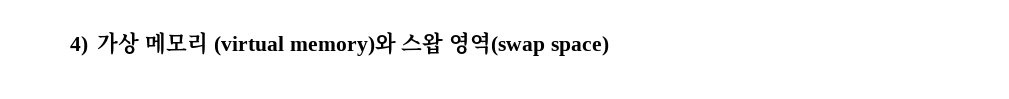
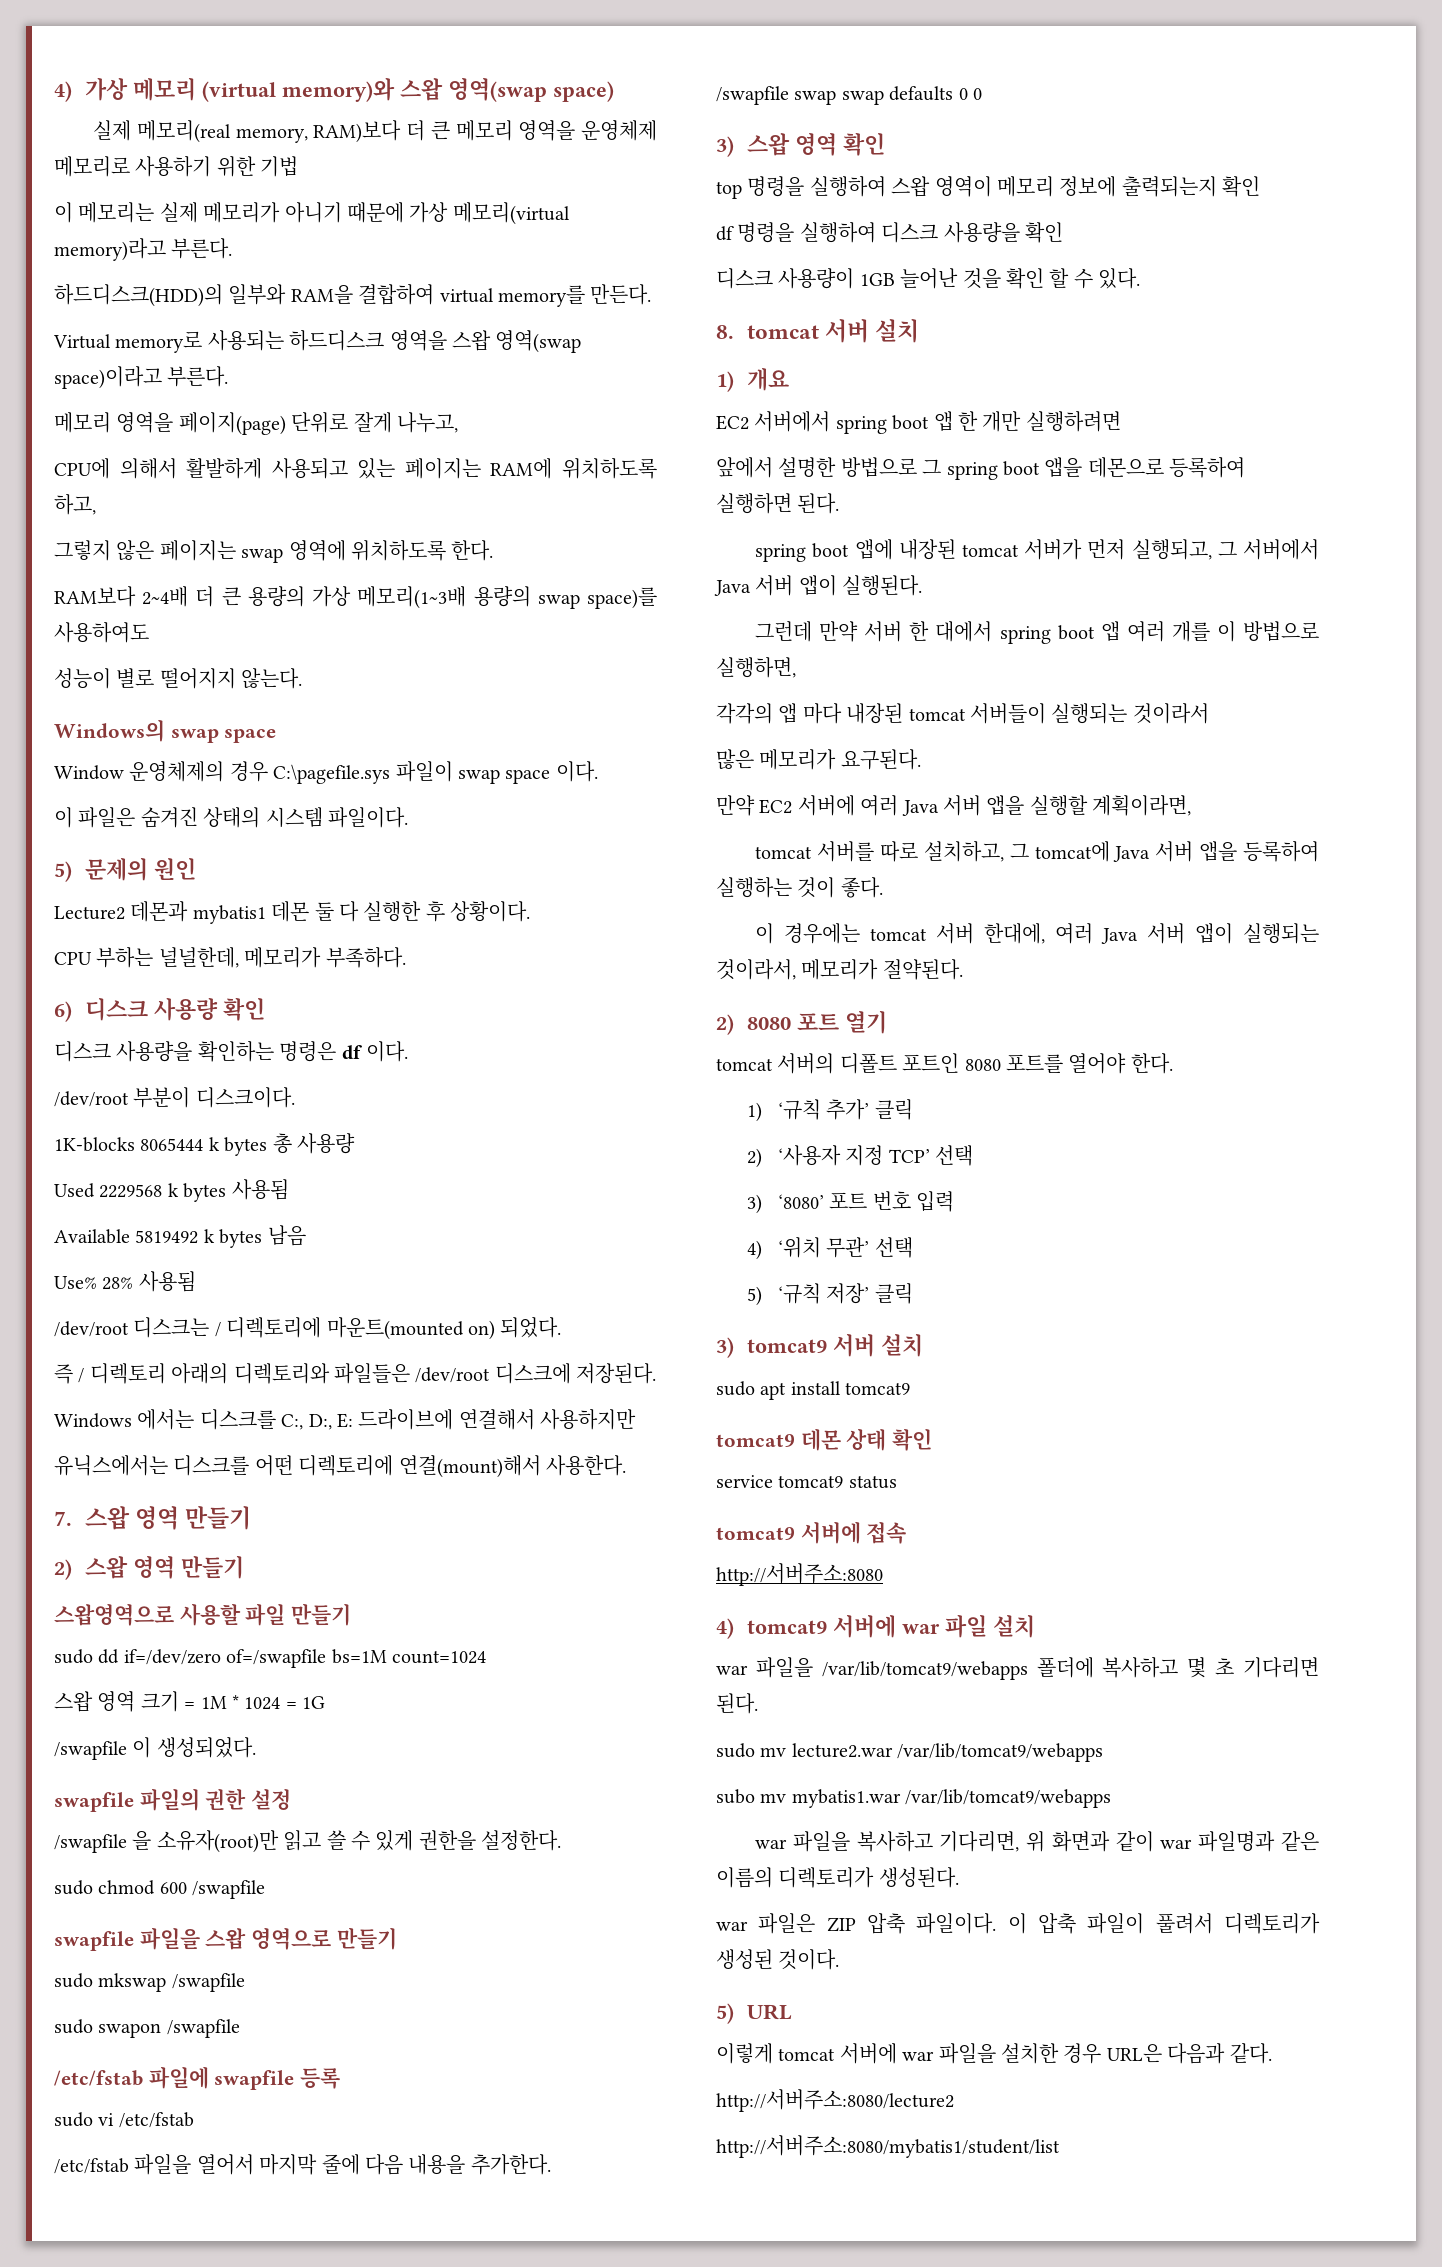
+ 실제 메모리(real memory, RAM)보다 더 큰 메모리 영역을 운영체제 메모리로 사용하기 위한 기법
+ 이 메모리는 실제 메모리가 아니기 때문에 가상 메모리(virtual memory)라고 부른다.
+ 하드디스크(HDD)의 일부와 RAM을 결합하여 virtual memory를 만든다.
+ Virtual memory로 사용되는 하드디스크 영역을 스왑 영역(swap space)이라고 부른다.
+ 메모리 영역을 페이지(page) 단위로 잘게 나누고,
+ CPU에 의해서 활발하게 사용되고 있는 페이지는 RAM에 위치하도록 하고,
+ 그렇지 않은 페이지는 swap 영역에 위치하도록 한다.
+ RAM보다 2~4배 더 큰 용량의 가상 메모리(1~3배 용량의 swap space)를 사용하여도
+ 성능이 별로 떨어지지 않는다.
+ Windows의 swap space
+ Window 운영체제의 경우 C:\pagefile.sys 파일이 swap space 이다.
+ 이 파일은 숨겨진 상태의 시스템 파일이다.
+ 5) 문제의 원인
+ Lecture2 데몬과 mybatis1 데몬 둘 다 실행한 후 상황이다.
+ CPU 부하는 널널한데, 메모리가 부족하다.
+ 6) 디스크 사용량 확인
+ 디스크 사용량을 확인하는 명령은 df 이다.
+ /dev/root 부분이 디스크이다.
+ 1K-blocks 8065444 k bytes 총 사용량
+ Used 2229568 k bytes 사용됨
+ Available 5819492 k bytes 남음
+ Use% 28% 사용됨
+ /dev/root 디스크는 / 디렉토리에 마운트(mounted on) 되었다.
+ 즉 / 디렉토리 아래의 디렉토리와 파일들은 /dev/root 디스크에 저장된다.
+ Windows 에서는 디스크를 C:, D:, E: 드라이브에 연결해서 사용하지만
+ 유닉스에서는 디스크를 어떤 디렉토리에 연결(mount)해서 사용한다.
+ 7. 스왑 영역 만들기
+ 2) 스왑 영역 만들기
+ 스왑영역으로 사용할 파일 만들기
+ sudo dd if=/dev/zero of=/swapfile bs=1M count=1024
+ 스왑 영역 크기 = 1M * 1024 = 1G
+ /swapfile 이 생성되었다.
+ swapfile 파일의 권한 설정
+ /swapfile 을 소유자(root)만 읽고 쓸 수 있게 권한을 설정한다.
+ sudo chmod 600 /swapfile
+ swapfile 파일을 스왑 영역으로 만들기
+ sudo mkswap /swapfile
+ sudo swapon /swapfile
+ /etc/fstab 파일에 swapfile 등록
+ sudo vi /etc/fstab
+ /etc/fstab 파일을 열어서 마지막 줄에 다음 내용을 추가한다.
+ /swapfile swap swap defaults 0 0
+ 3) 스왑 영역 확인
+ top 명령을 실행하여 스왑 영역이 메모리 정보에 출력되는지 확인
+ df 명령을 실행하여 디스크 사용량을 확인
+ 디스크 사용량이 1GB 늘어난 것을 확인 할 수 있다.
+ 8. tomcat 서버 설치
+ 1) 개요
+ EC2 서버에서 spring boot 앱 한 개만 실행하려면
+ 앞에서 설명한 방법으로 그 spring boot 앱을 데몬으로 등록하여 실행하면 된다.
+ spring boot 앱에 내장된 tomcat 서버가 먼저 실행되고, 그 서버에서 Java 서버 앱이 실행된다.
+ 그런데 만약 서버 한 대에서 spring boot 앱 여러 개를 이 방법으로 실행하면,
+ 각각의 앱 마다 내장된 tomcat 서버들이 실행되는 것이라서
+ 많은 메모리가 요구된다.
+ 만약 EC2 서버에 여러 Java 서버 앱을 실행할 계획이라면,
+ tomcat 서버를 따로 설치하고, 그 tomcat에 Java 서버 앱을 등록하여 실행하는 것이 좋다.
+ 이 경우에는 tomcat 서버 한대에, 여러 Java 서버 앱이 실행되는 것이라서, 메모리가 절약된다.
+ 2) 8080 포트 열기
+ tomcat 서버의 디폴트 포트인 8080 포트를 열어야 한다.
+ 1) ‘규칙 추가’ 클릭
+ 2) ‘사용자 지정 TCP’ 선택
+ 3) ‘8080’ 포트 번호 입력
+ 4) ‘위치 무관’ 선택
+ 5) ‘규칙 저장’ 클릭
+ 3) tomcat9 서버 설치
+ sudo apt install tomcat9
+ tomcat9 데몬 상태 확인
+ service tomcat9 status
+ tomcat9 서버에 접속
+ http://서버주소:8080
+ 4) tomcat9 서버에 war 파일 설치
+ war 파일을 /var/lib/tomcat9/webapps 폴더에 복사하고 몇 초 기다리면 된다.
+ sudo mv lecture2.war /var/lib/tomcat9/webapps
+ subo mv mybatis1.war /var/lib/tomcat9/webapps
+ war 파일을 복사하고 기다리면, 위 화면과 같이 war 파일명과 같은 이름의 디렉토리가 생성된다.
+ war 파일은 ZIP 압축 파일이다. 이 압축 파일이 풀려서 디렉토리가 생성된 것이다.
+ 5) URL
+ 이렇게 tomcat 서버에 war 파일을 설치한 경우 URL은 다음과 같다.
+ http://서버주소:8080/lecture2
+ http://서버주소:8080/mybatis1/student/list

